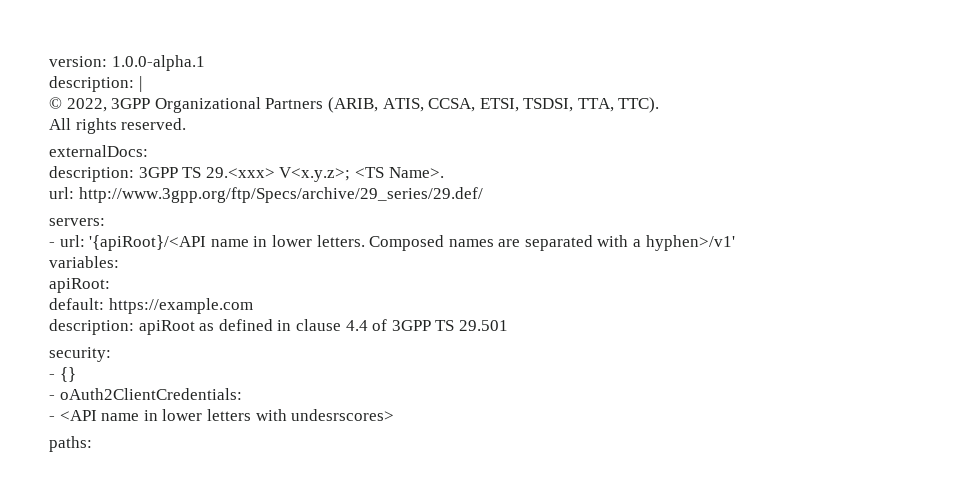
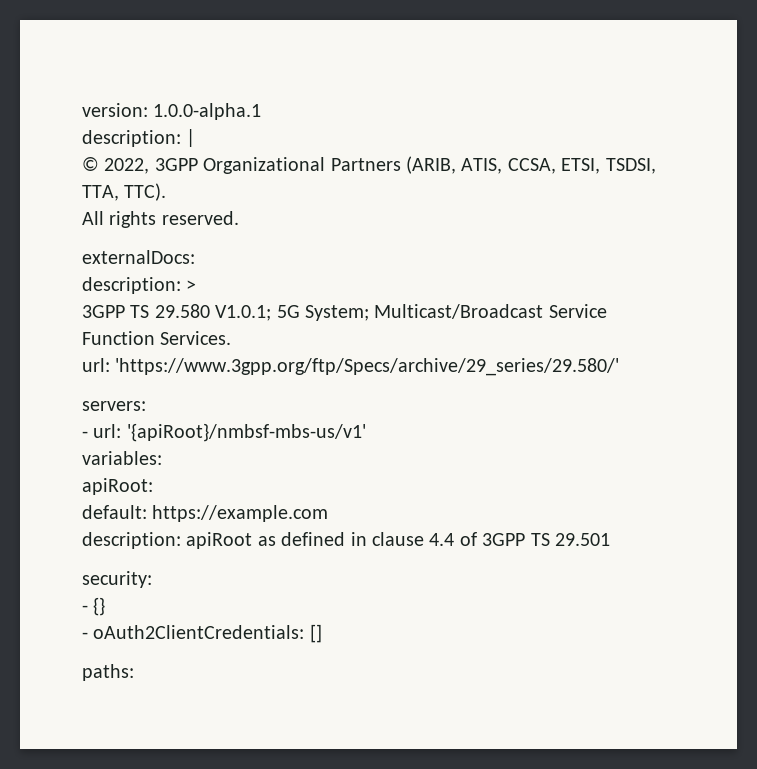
- description: 3GPP TS 29.<xxx> V<x.y.z>; <TS Name>.
- url: http://www.3gpp.org/ftp/Specs/archive/29_series/29.def/
+ description: >
+ 3GPP TS 29.580 V1.0.1; 5G System; Multicast/Broadcast Service Function Services.
+ url: 'https://www.3gpp.org/ftp/Specs/archive/29_series/29.580/'
- - url: '{apiRoot}/<API name in lower letters. Composed names are separated with a hyphen>/v1'
+ - url: '{apiRoot}/nmbsf-mbs-us/v1'
- - oAuth2ClientCredentials:
- - <API name in lower letters with undesrscores>
+ - oAuth2ClientCredentials: []

